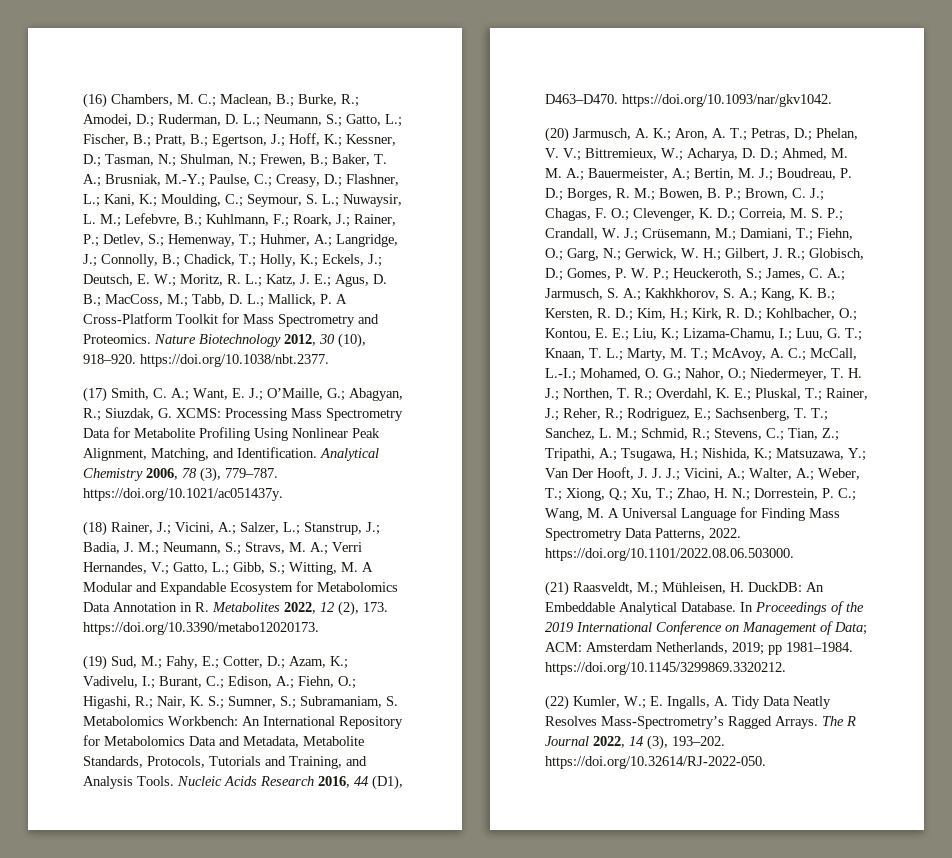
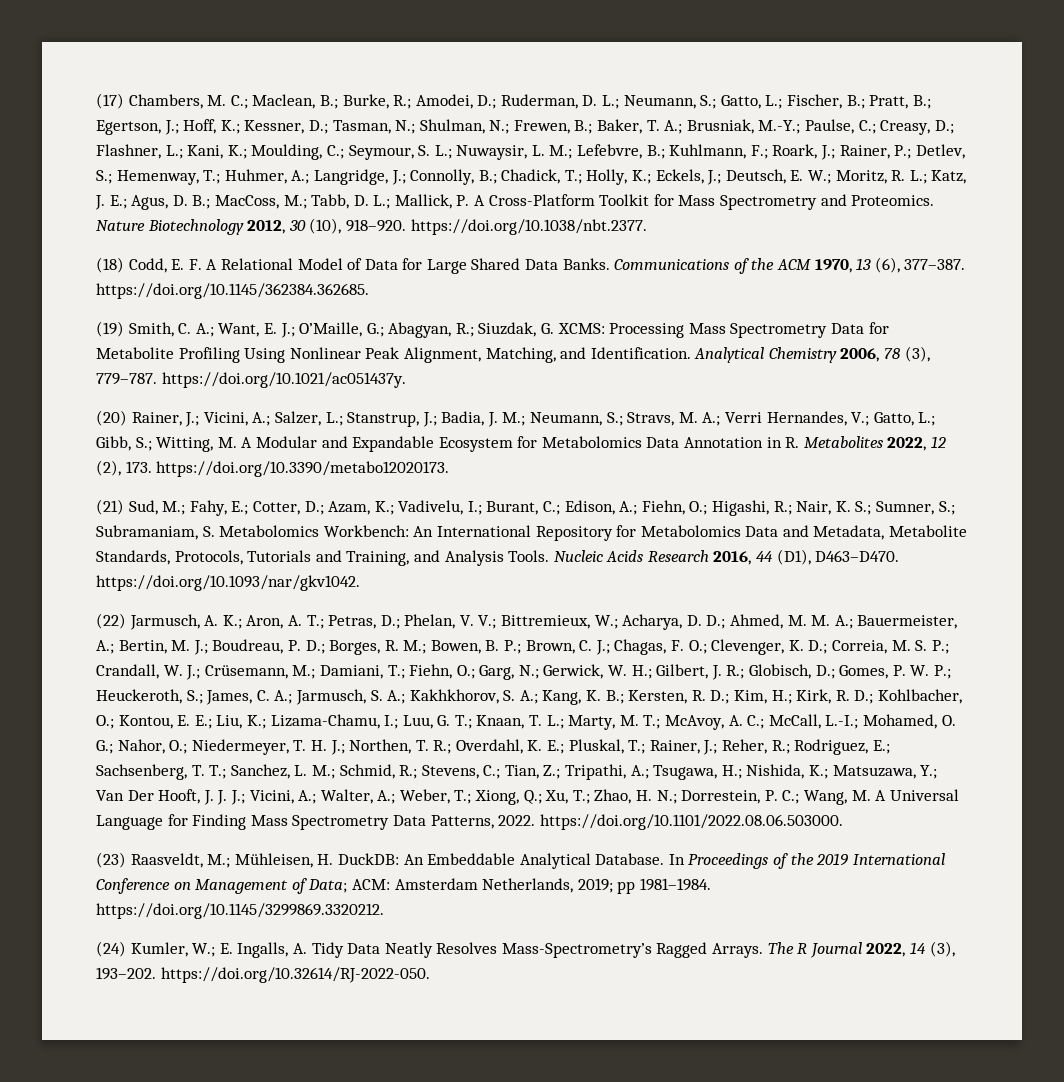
- (16) Chambers, M. C.;
+ (17) Chambers, M. C.;
- (17) Smith, C. A.; Want, E. J.; O’Maille, G.; Abagyan, R.; Siuzdak, G. XCMS: Processing Mass Spectrometry Data for Metabolite Profiling Using Nonlinear Peak Alignment, Matching, and Identification.
+ (18) Codd, E. F. A Relational Model of Data for Large Shared Data Banks. Communications of the ACM 1970, 13 (6), 377–387. https://doi.org/10.1145/362384.362685.
+ (19) Smith, C. A.; Want, E. J.; O’Maille, G.; Abagyan, R.; Siuzdak, G. XCMS: Processing Mass Spectrometry Data for Metabolite Profiling Using Nonlinear Peak Alignment, Matching, and Identification.
- (18) Rainer, J.; Vicini, A.; Salzer, L.; Stanstrup, J.; Badia, J. M.; Neumann, S.; Stravs, M. A.; Verri Hernandes, V.; Gatto, L.; Gibb, S.; Witting, M. A Modular and Expandable Ecosystem for Metabolomics Data Annotation in R. Metabolites 2022, 12 (2), 173. https://doi.org/10.3390/metabo12020173.
+ (20) Rainer, J.; Vicini, A.; Salzer, L.; Stanstrup, J.; Badia, J. M.; Neumann, S.; Stravs, M. A.; Verri Hernandes, V.; Gatto, L.; Gibb, S.; Witting, M. A Modular and Expandable Ecosystem for Metabolomics Data Annotation in R. Metabolites 2022, 12 (2), 173. https://doi.org/10.3390/metabo12020173.
- (19) Sud, M.; Fahy, E.; Cotter, D.; Azam, K.; Vadivelu, I.; Burant, C.; Edison, A.; Fiehn, O.; Higashi, R.; Nair, K. S.; Sumner, S.; Subramaniam, S. Metabolomics Workbench: An International Repository for Metabolomics Data and Metadata, Metabolite Standards, Protocols, Tutorials and Training, and Analysis Tools.
+ (21) Sud, M.; Fahy, E.; Cotter, D.; Azam, K.; Vadivelu, I.; Burant, C.; Edison, A.; Fiehn, O.; Higashi, R.; Nair, K. S.; Sumner, S.; Subramaniam, S. Metabolomics Workbench: An International Repository for Metabolomics Data and Metadata, Metabolite Standards, Protocols, Tutorials and Training, and Analysis Tools.
- (20) Jarmusch, A. K.;
+ (22) Jarmusch, A. K.;
- (21) Raasveldt, M.; Mühleisen, H. DuckDB: An Embeddable Analytical Database.
+ (23) Raasveldt, M.; Mühleisen, H. DuckDB: An Embeddable Analytical Database.
- (22) Kumler, W.; E. Ingalls, A. Tidy Data Neatly Resolves Mass-Spectrometry’s Ragged Arrays.
+ (24) Kumler, W.; E. Ingalls, A. Tidy Data Neatly Resolves Mass-Spectrometry’s Ragged Arrays.

